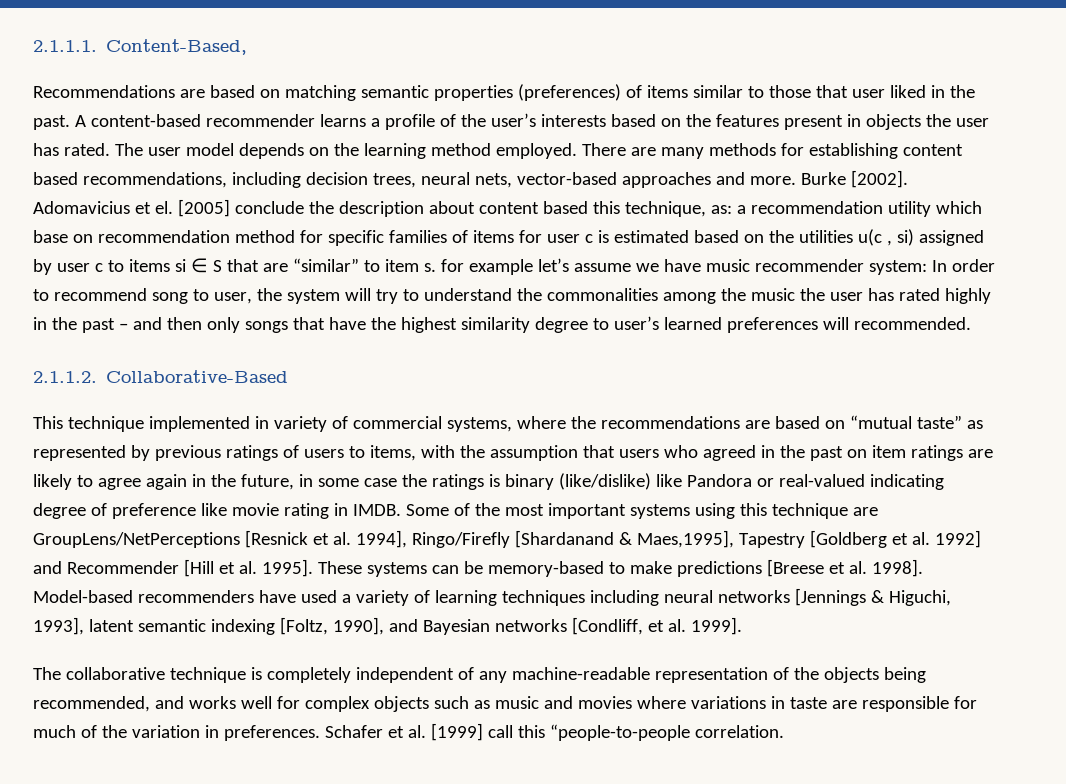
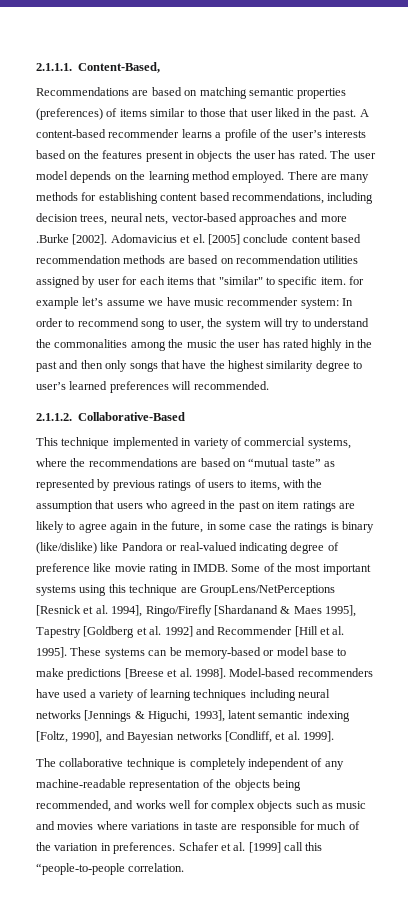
- There are many methods for establishing content based recommendations, including decision trees, neural nets, vector-based approaches and more. Burke [2002].
+ There are many methods for establishing content based recommendations, including decision trees, neural nets, vector-based approaches and more .Burke [2002].
- [2005] conclude the description about content based this technique, as: a recommendation utility which base on recommendation method for specific families of items for user c is estimated based on the utilities u(c , si) assigned by user c to items si ∈ S that are “similar” to item s. for example let’s assume we have music recommender system: In order to recommend song to user, the system will try to understand the commonalities among the music the user has rated highly in the past – and then only songs that have the highest similarity degree to user’s learned preferences will recommended.
+ [2005] conclude content based recommendation methods are based on recommendation utilities assigned by user for each items that "similar" to specific item. for example let’s assume we have music recommender system: In order to recommend song to user, the system will try to understand the commonalities among the music the user has rated highly in the past and then only songs that have the highest similarity degree to user’s learned preferences will recommended.
- Some of the most important systems using this technique are GroupLens/NetPerceptions [Resnick et al. 1994], Ringo/Firefly [Shardanand & Maes,1995], Tapestry [Goldberg et al. 1992] and Recommender [Hill et al. 1995].
+ Some of the most important systems using this technique are GroupLens/NetPerceptions [Resnick et al. 1994], Ringo/Firefly [Shardanand & Maes 1995], Tapestry [Goldberg et al. 1992] and Recommender [Hill et al. 1995].
- These systems can be memory-based to make predictions [Breese et al. 1998].
+ These systems can be memory-based or model base to make predictions [Breese et al. 1998].

